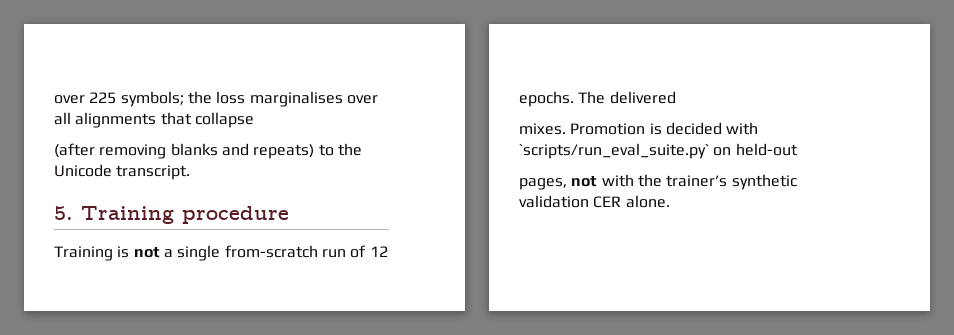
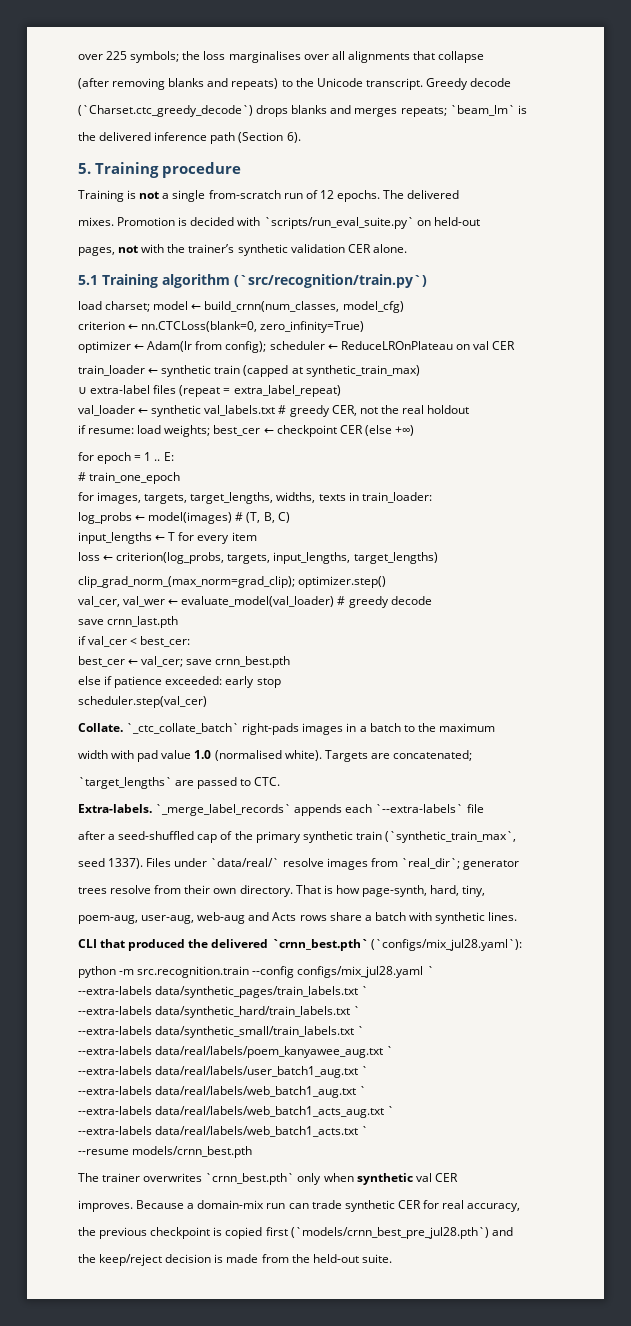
+ Greedy decode
+ (`Charset.ctc_greedy_decode`) drops blanks and merges repeats; `beam_lm` is
+ the delivered inference path (Section 6).
+ 5.1 Training algorithm (`src/recognition/train.py`)
+ load charset; model ← build_crnn(num_classes, model_cfg)
+ criterion ← nn.CTCLoss(blank=0, zero_infinity=True)
+ optimizer ← Adam(lr from config); scheduler ← ReduceLROnPlateau on val CER
+ train_loader ← synthetic train (capped at synthetic_train_max)
+ ∪ extra-label files (repeat = extra_label_repeat)
+ val_loader ← synthetic val_labels.txt # greedy CER, not the real holdout
+ if resume: load weights; best_cer ← checkpoint CER (else +∞)
+ for epoch = 1 .. E:
+ # train_one_epoch
+ for images, targets, target_lengths, widths, texts in train_loader:
+ log_probs ← model(images) # (T, B, C)
+ input_lengths ← T for every item
+ loss ← criterion(log_probs, targets, input_lengths, target_lengths)
+ clip_grad_norm_(max_norm=grad_clip); optimizer.step()
+ val_cer, val_wer ← evaluate_model(val_loader) # greedy decode
+ save crnn_last.pth
+ if val_cer < best_cer:
+ best_cer ← val_cer; save crnn_best.pth
+ else if patience exceeded: early stop
+ scheduler.step(val_cer)
+ Collate. `_ctc_collate_batch` right-pads images in a batch to the maximum
+ width with pad value 1.0 (normalised white). Targets are concatenated;
+ `target_lengths` are passed to CTC.
+ Extra-labels. `_merge_label_records` appends each `--extra-labels` file
+ after a seed-shuffled cap of the primary synthetic train (`synthetic_train_max`,
+ seed 1337). Files under `data/real/` resolve images from `real_dir`; generator
+ trees resolve from their own directory. That is how page-synth, hard, tiny,
+ poem-aug, user-aug, web-aug and Acts rows share a batch with synthetic lines.
+ CLI that produced the delivered `crnn_best.pth` (`configs/mix_jul28.yaml`):
+ python -m src.recognition.train --config configs/mix_jul28.yaml `
+ --extra-labels data/synthetic_pages/train_labels.txt `
+ --extra-labels data/synthetic_hard/train_labels.txt `
+ --extra-labels data/synthetic_small/train_labels.txt `
+ --extra-labels data/real/labels/poem_kanyawee_aug.txt `
+ --extra-labels data/real/labels/user_batch1_aug.txt `
+ --extra-labels data/real/labels/web_batch1_aug.txt `
+ --extra-labels data/real/labels/web_batch1_acts_aug.txt `
+ --extra-labels data/real/labels/web_batch1_acts.txt `
+ --resume models/crnn_best.pth
+ The trainer overwrites `crnn_best.pth` only when synthetic val CER
+ improves. Because a domain-mix run can trade synthetic CER for real accuracy,
+ the previous checkpoint is copied first (`models/crnn_best_pre_jul28.pth`) and
+ the keep/reject decision is made from the held-out suite.

